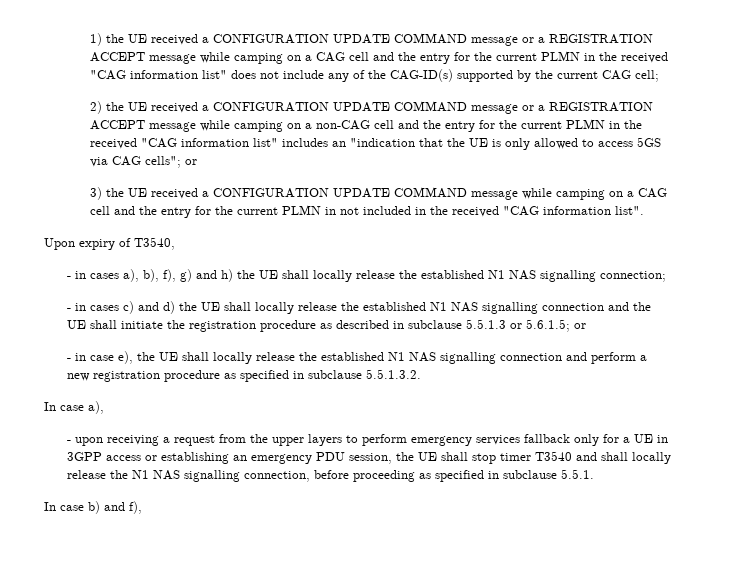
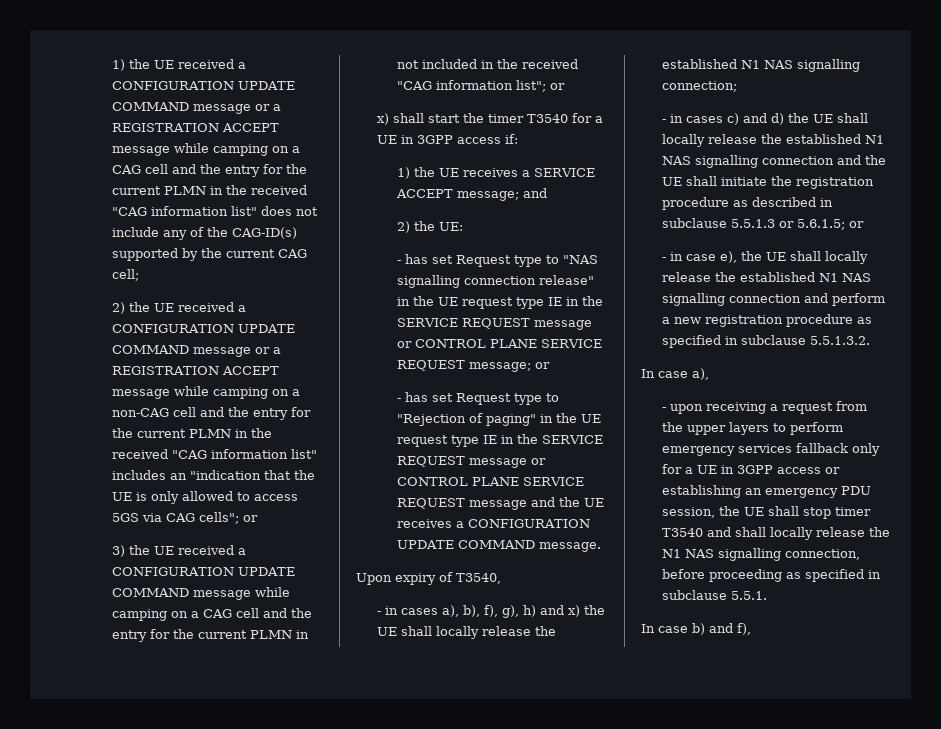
- 3) the UE received a CONFIGURATION UPDATE COMMAND message while camping on a CAG cell and the entry for the current PLMN in not included in the received "CAG information list".
+ 3) the UE received a CONFIGURATION UPDATE COMMAND message while camping on a CAG cell and the entry for the current PLMN in not included in the received "CAG information list"; or
+ x) shall start the timer T3540 for a UE in 3GPP access if:
+ 1) the UE receives a SERVICE ACCEPT message; and
+ 2) the UE:
+ - has set Request type to "NAS signalling connection release" in the UE request type IE in the SERVICE REQUEST message or CONTROL PLANE SERVICE REQUEST message; or
+ - has set Request type to "Rejection of paging" in the UE request type IE in the SERVICE REQUEST message or CONTROL PLANE SERVICE REQUEST message and the UE receives a CONFIGURATION UPDATE COMMAND message.
- - in cases a), b), f), g) and h) the UE shall locally release the established N1 NAS signalling connection;
+ - in cases a), b), f), g), h) and x) the UE shall locally release the established N1 NAS signalling connection;

